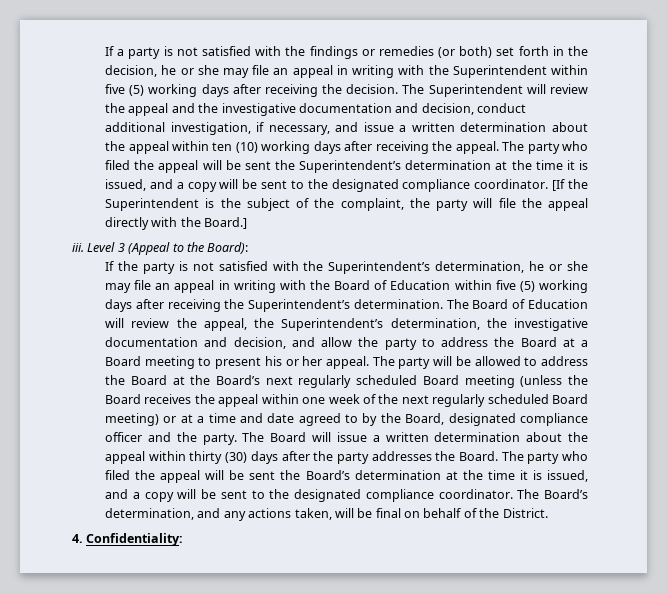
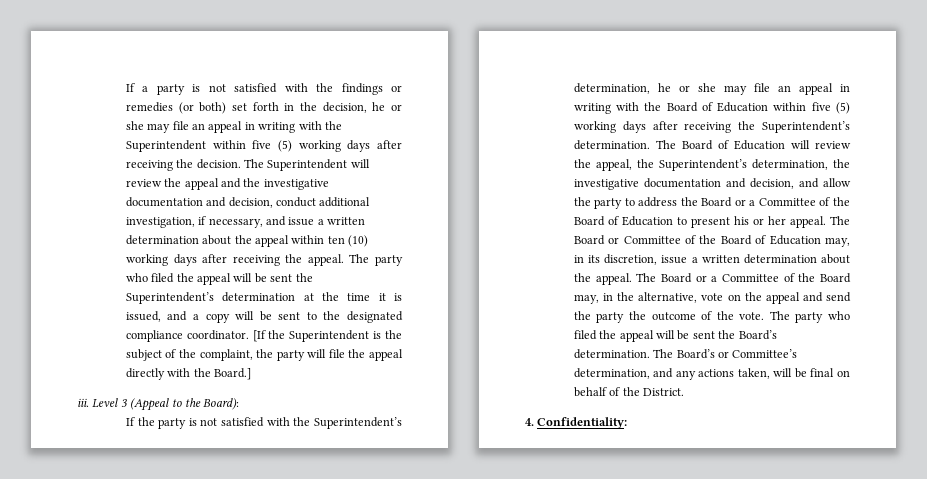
- The Board of Education will review the appeal, the Superintendent’s determination, the investigative documentation and decision, and allow the party to address the Board at a Board meeting to present his or her appeal.
+ The Board of Education will review the appeal, the Superintendent’s determination, the investigative documentation and decision, and allow the party to address the Board or a Committee of the Board of Education to present his or her appeal.
- The party will be allowed to address the Board at the Board’s next regularly scheduled Board meeting (unless the Board receives the appeal within one week of the next regularly scheduled Board meeting) or at a time and date agreed to by the Board, designated compliance officer and the party. The Board will issue a written determination about the appeal within thirty (30) days after the party addresses the Board.
+ The Board or Committee of the Board of Education may, in its discretion, issue a written determination about the appeal. The Board or a Committee of the Board may, in the alternative, vote on the appeal and send the party the outcome of the vote.
- The party who filed the appeal will be sent the Board’s determination at the time it is issued, and a copy will be sent to the designated compliance coordinator. The Board’s determination, and any actions taken, will be final on behalf of the District.
+ The party who filed the appeal will be sent the Board’s determination. The Board’s or Committee’s determination, and any actions taken, will be final on behalf of the District.

